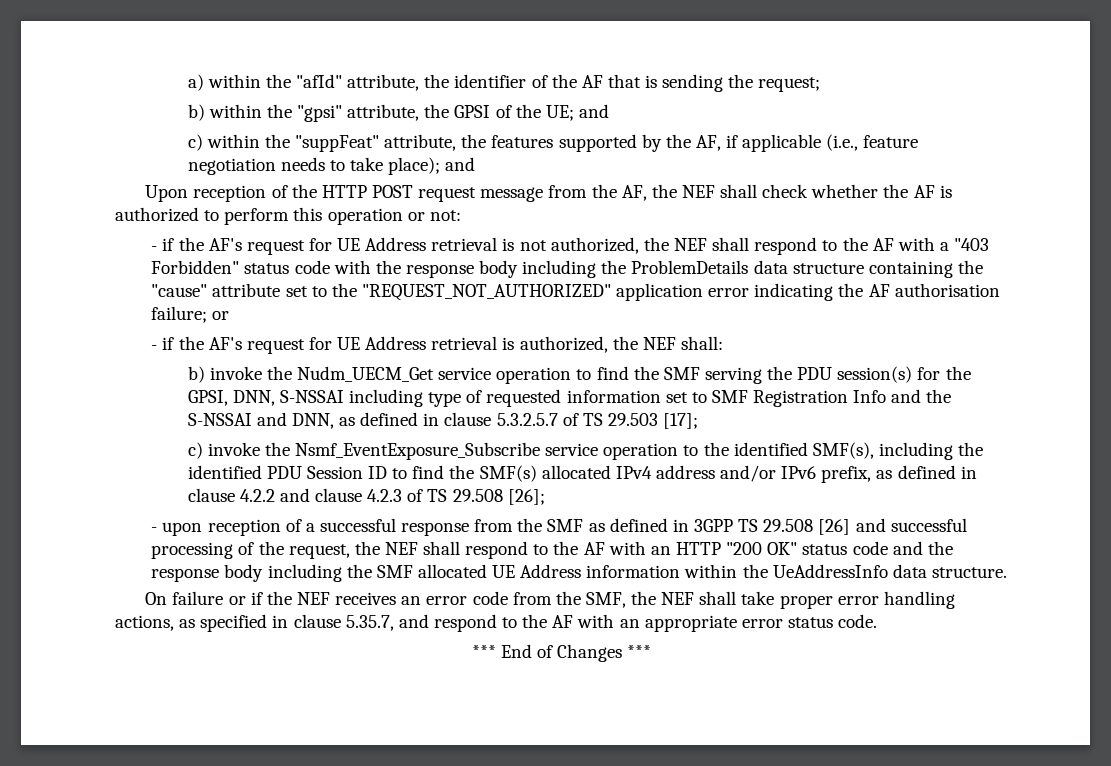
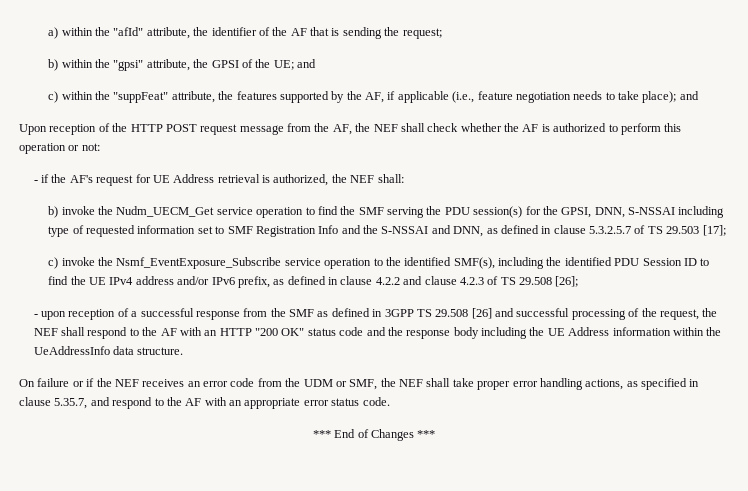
- - if the AF's request for UE Address retrieval is not authorized, the NEF shall respond to the AF with a "403 Forbidden" status code with the response body including the ProblemDetails data structure containing the "cause" attribute set to the "REQUEST_NOT_AUTHORIZED" application error indicating the AF authorisation failure; or
- c) invoke the Nsmf_EventExposure_Subscribe service operation to the identified SMF(s), including the identified PDU Session ID to find the SMF(s) allocated IPv4 address and/or IPv6 prefix, as defined in clause 4.2.2 and clause 4.2.3 of TS 29.508 [26];
+ c) invoke the Nsmf_EventExposure_Subscribe service operation to the identified SMF(s), including the identified PDU Session ID to find the UE IPv4 address and/or IPv6 prefix, as defined in clause 4.2.2 and clause 4.2.3 of TS 29.508 [26];
- - upon reception of a successful response from the SMF as defined in 3GPP TS 29.508 [26] and successful processing of the request, the NEF shall respond to the AF with an HTTP "200 OK" status code and the response body including the SMF allocated UE Address information within the UeAddressInfo data structure.
+ - upon reception of a successful response from the SMF as defined in 3GPP TS 29.508 [26] and successful processing of the request, the NEF shall respond to the AF with an HTTP "200 OK" status code and the response body including the UE Address information within the UeAddressInfo data structure.
- On failure or if the NEF receives an error code from the SMF, the NEF shall take proper error handling actions, as specified in clause 5.35.7, and respond to the AF with an appropriate error status code.
+ On failure or if the NEF receives an error code from the UDM or SMF, the NEF shall take proper error handling actions, as specified in clause 5.35.7, and respond to the AF with an appropriate error status code.

